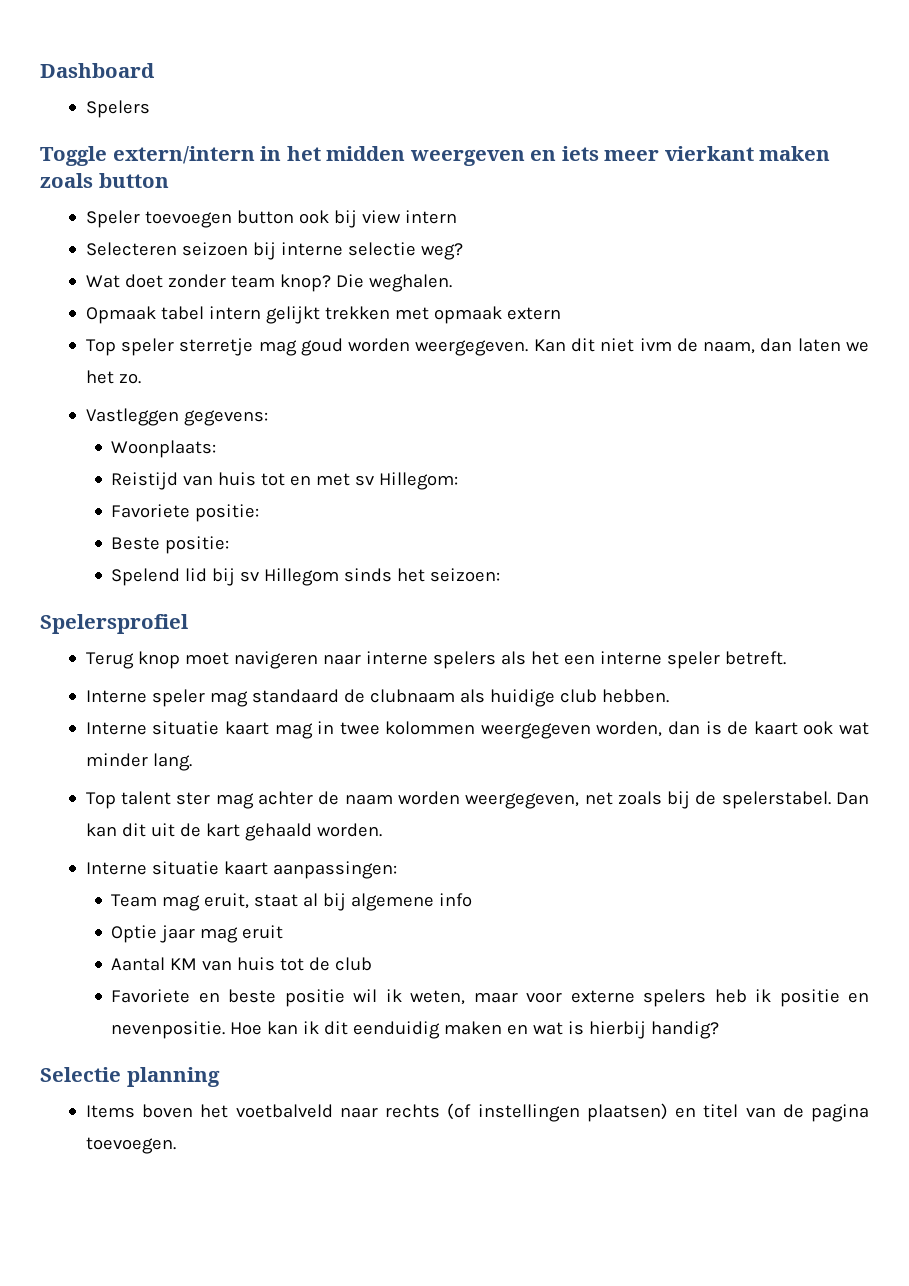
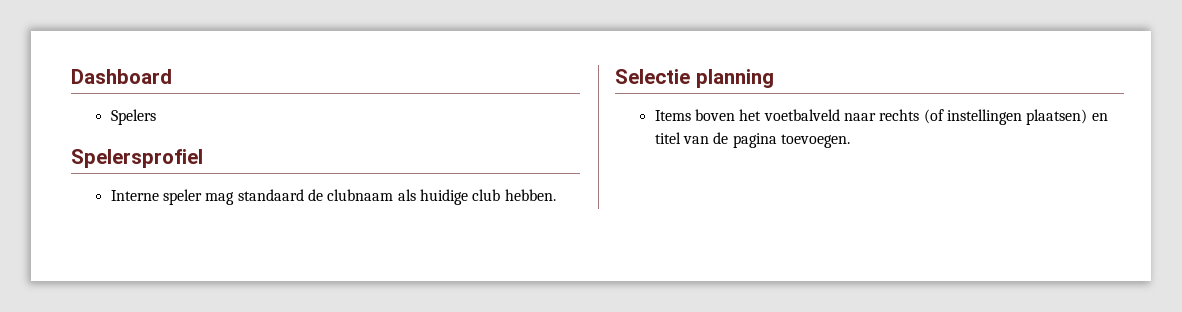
- Toggle extern/intern in het midden weergeven en iets meer vierkant maken zoals button
- Speler toevoegen button ook bij view intern
- Selecteren seizoen bij interne selectie weg?
- Wat doet zonder team knop? Die weghalen.
- Opmaak tabel intern gelijkt trekken met opmaak extern
- Top speler sterretje mag goud worden weergegeven. Kan dit niet ivm de naam, dan laten we het zo.
- Vastleggen gegevens:
- Woonplaats:
- Reistijd van huis tot en met sv Hillegom:
- Favoriete positie:
- Beste positie:
- Spelend lid bij sv Hillegom sinds het seizoen:
  Spelersprofiel
- Terug knop moet navigeren naar interne spelers als het een interne speler betreft.
- Interne situatie kaart mag in twee kolommen weergegeven worden, dan is de kaart ook wat minder lang.
- Top talent ster mag achter de naam worden weergegeven, net zoals bij de spelerstabel. Dan kan dit uit de kart gehaald worden.
- Interne situatie kaart aanpassingen:
- Team mag eruit, staat al bij algemene info
- Optie jaar mag eruit
- Aantal KM van huis tot de club
- Favoriete en beste positie wil ik weten, maar voor externe spelers heb ik positie en nevenpositie. Hoe kan ik dit eenduidig maken en wat is hierbij handig?

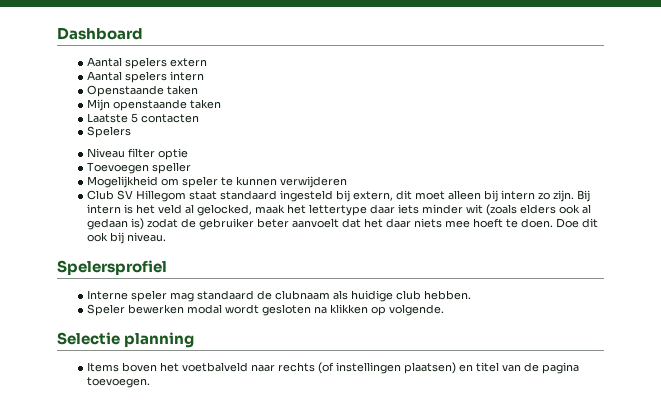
+ Aantal spelers extern
+ Aantal spelers intern
+ Openstaande taken
+ Mijn openstaande taken
+ Laatste 5 contacten
  Spelers
+ Niveau filter optie
+ Toevoegen speller
+ Mogelijkheid om speler te kunnen verwijderen
+ Club SV Hillegom staat standaard ingesteld bij extern, dit moet alleen bij intern zo zijn. Bij intern is het veld al gelocked, maak het lettertype daar iets minder wit (zoals elders ook al gedaan is) zodat de gebruiker beter aanvoelt dat het daar niets mee hoeft te doen. Doe dit ook bij niveau.
+ Speler bewerken modal wordt gesloten na klikken op volgende.

